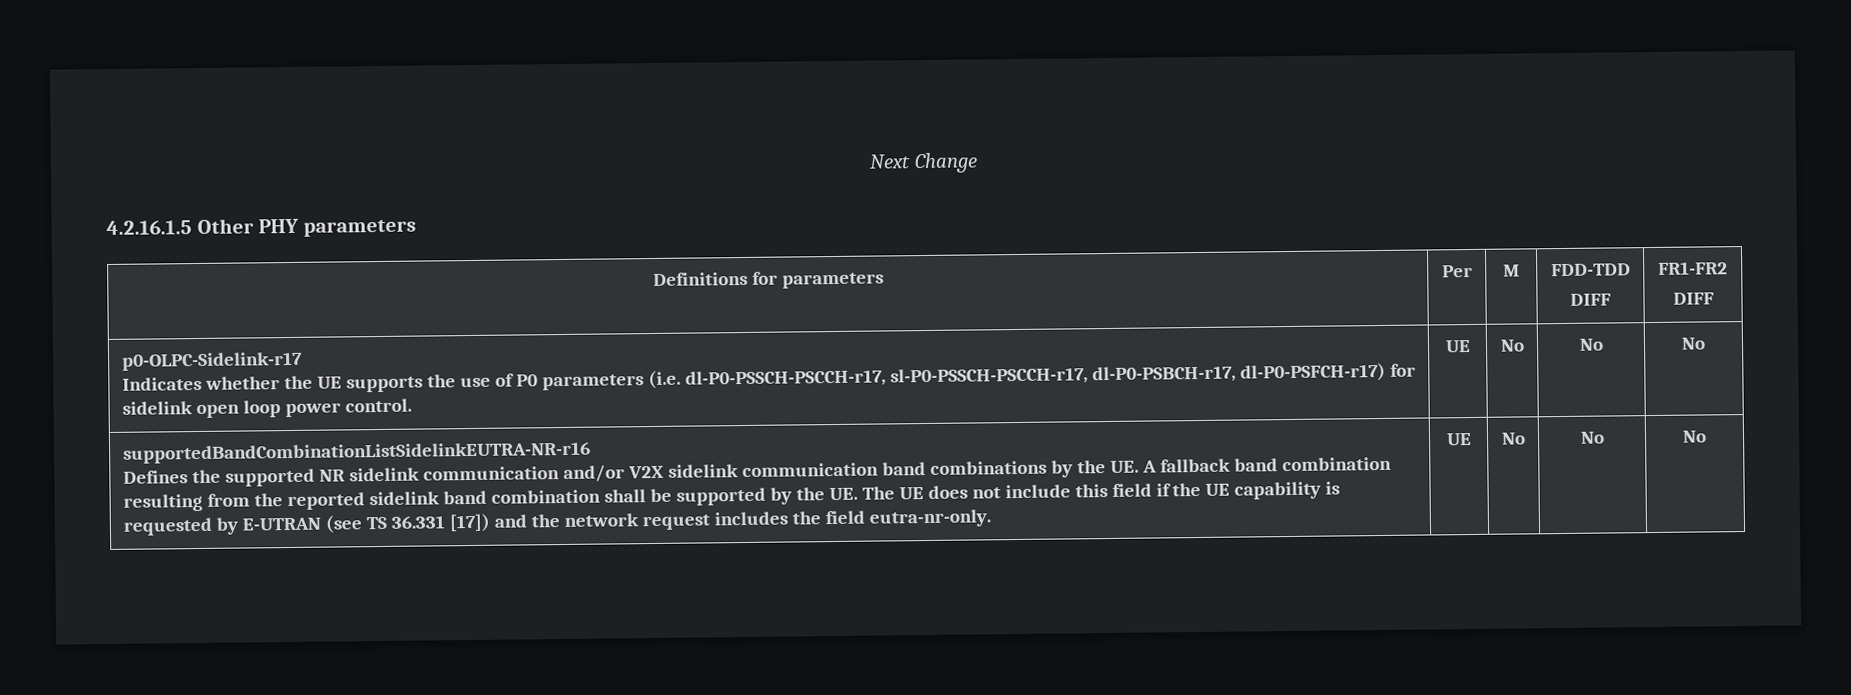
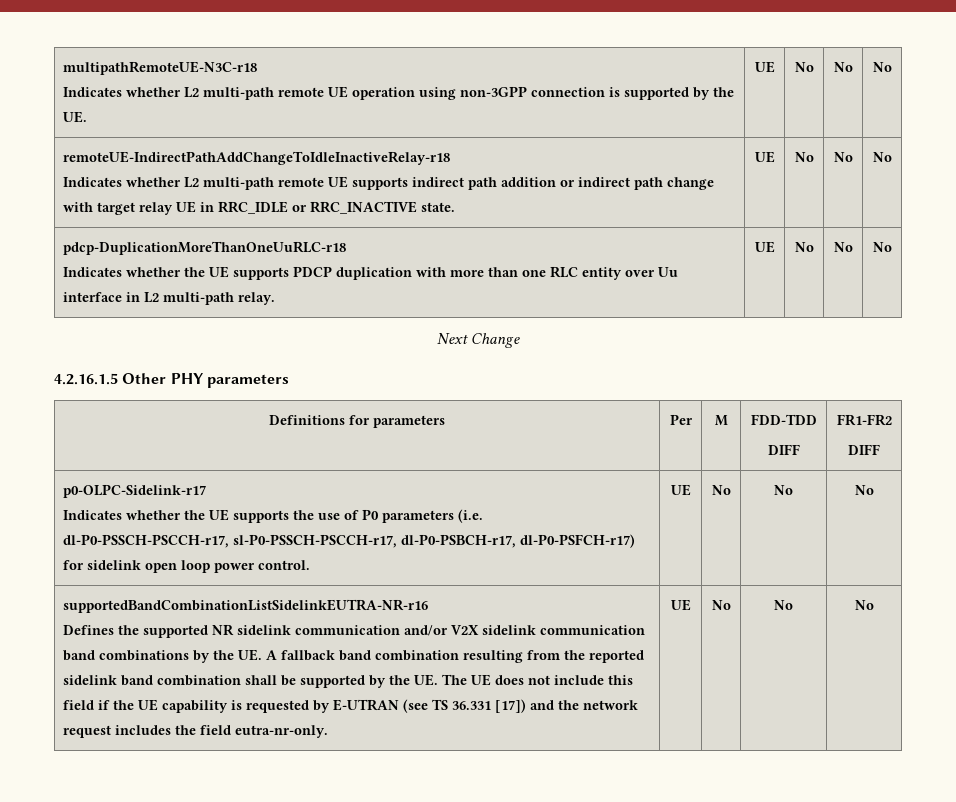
+ multipathRemoteUE-N3C-r18
+ Indicates whether L2 multi-path remote UE operation using non-3GPP connection is supported by the UE. | UE | No | No | No
+ remoteUE-IndirectPathAddChangeToIdleInactiveRelay-r18
+ Indicates whether L2 multi-path remote UE supports indirect path addition or indirect path change with target relay UE in RRC_IDLE or RRC_INACTIVE state. | UE | No | No | No
+ pdcp-DuplicationMoreThanOneUuRLC-r18
+ Indicates whether the UE supports PDCP duplication with more than one RLC entity over Uu interface in L2 multi-path relay. | UE | No | No | No

